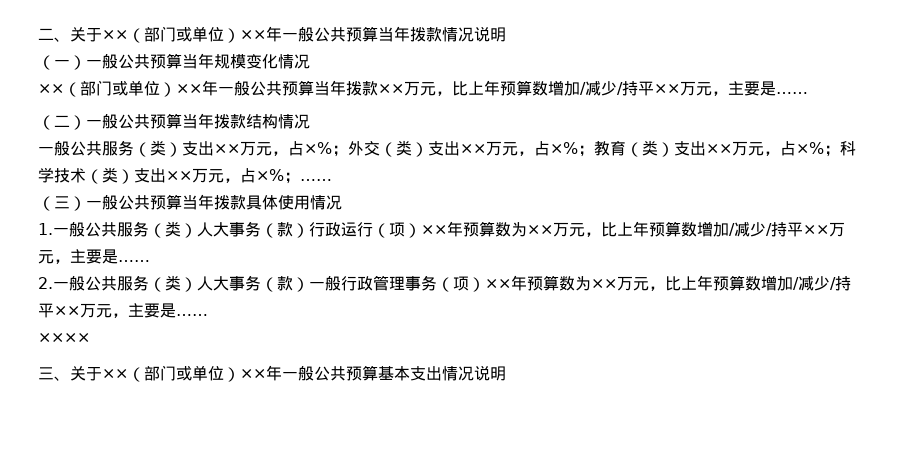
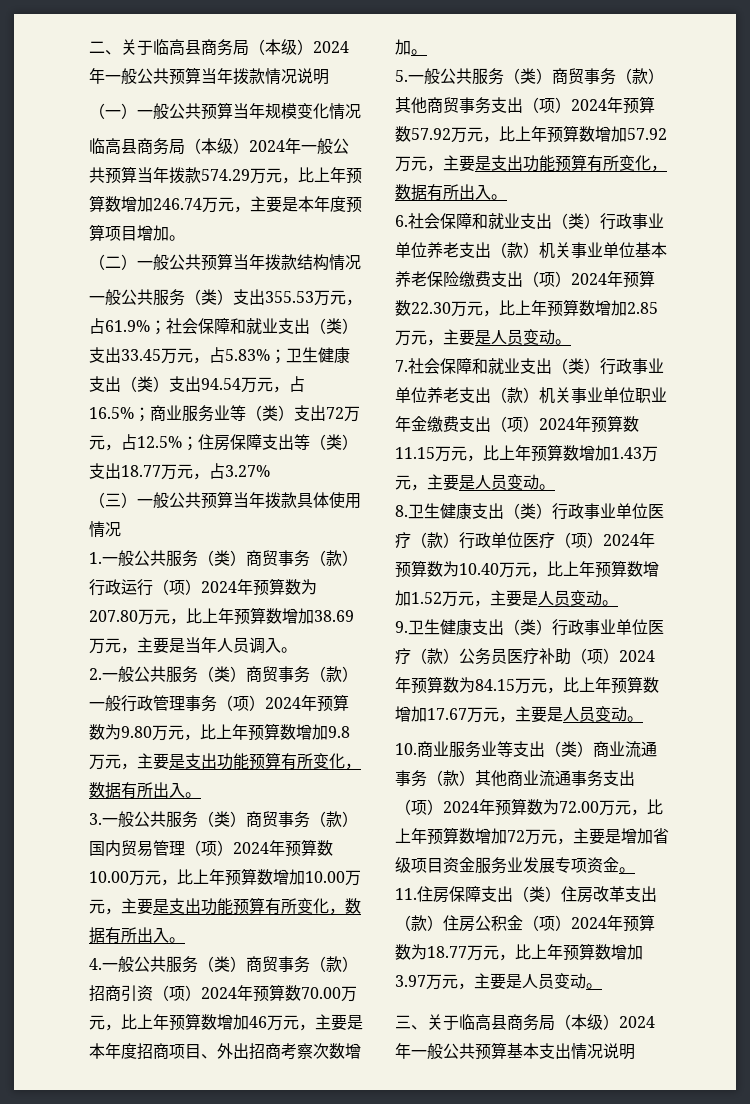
- 二、关于××（部门或单位）××年一般公共预算当年拨款情况说明
+ 二、关于临高县商务局（本级）2024年一般公共预算当年拨款情况说明
- ××（部门或单位）××年一般公共预算当年拨款××万元，比上年预算数增加/减少/持平××万元，主要是……
+ 临高县商务局（本级）2024年一般公共预算当年拨款574.29万元，比上年预算数增加246.74万元，主要是本年度预算项目增加。
- 一般公共服务（类）支出××万元，占×%；外交（类）支出××万元，占×%；教育（类）支出××万元，占×%；科学技术（类）支出××万元，占×%；……
+ 一般公共服务（类）支出355.53万元，占61.9%；社会保障和就业支出（类）支出33.45万元，占5.83%；卫生健康支出（类）支出94.54万元，占16.5%；商业服务业等（类）支出72万元，占12.5%；住房保障支出等（类）支出18.77万元，占3.27%
- 1.一般公共服务（类）人大事务（款）行政运行（项）××年预算数为××万元，比上年预算数增加/减少/持平××万元，主要是……
+ 1.一般公共服务（类）商贸事务（款）行政运行（项）2024年预算数为207.80万元，比上年预算数增加38.69万元，主要是当年人员调入。
- 2.一般公共服务（类）人大事务（款）一般行政管理事务（项）××年预算数为××万元，比上年预算数增加/减少/持平××万元，主要是……
- ××××
- 三、关于××（部门或单位）××年一般公共预算基本支出情况说明
+ 2.一般公共服务（类）商贸事务（款）一般行政管理事务（项）2024年预算数为9.80万元，比上年预算数增加9.8万元，主要是支出功能预算有所变化，数据有所出入。
+ 3.一般公共服务（类）商贸事务（款）国内贸易管理（项）2024年预算数10.00万元，比上年预算数增加10.00万元，主要是支出功能预算有所变化，数据有所出入。
+ 4.一般公共服务（类）商贸事务（款）招商引资（项）2024年预算数70.00万元，比上年预算数增加46万元，主要是本年度招商项目、外出招商考察次数增加。
+ 5.一般公共服务（类）商贸事务（款）其他商贸事务支出（项）2024年预算数57.92万元，比上年预算数增加57.92万元，主要是支出功能预算有所变化，数据有所出入。
+ 6.社会保障和就业支出（类）行政事业单位养老支出（款）机关事业单位基本养老保险缴费支出（项）2024年预算数22.30万元，比上年预算数增加2.85万元，主要是人员变动。
+ 7.社会保障和就业支出（类）行政事业单位养老支出（款）机关事业单位职业年金缴费支出（项）2024年预算数11.15万元，比上年预算数增加1.43万元，主要是人员变动。
+ 8.卫生健康支出（类）行政事业单位医疗（款）行政单位医疗（项）2024年预算数为10.40万元，比上年预算数增加1.52万元，主要是人员变动。
+ 9.卫生健康支出（类）行政事业单位医疗（款）公务员医疗补助（项）2024年预算数为84.15万元，比上年预算数增加17.67万元，主要是人员变动。
+ 10.商业服务业等支出（类）商业流通事务（款）其他商业流通事务支出（项）2024年预算数为72.00万元，比上年预算数增加72万元，主要是增加省级项目资金服务业发展专项资金。
+ 11.住房保障支出（类）住房改革支出（款）住房公积金（项）2024年预算数为18.77万元，比上年预算数增加3.97万元，主要是人员变动。
+ 三、关于临高县商务局（本级）2024年一般公共预算基本支出情况说明

